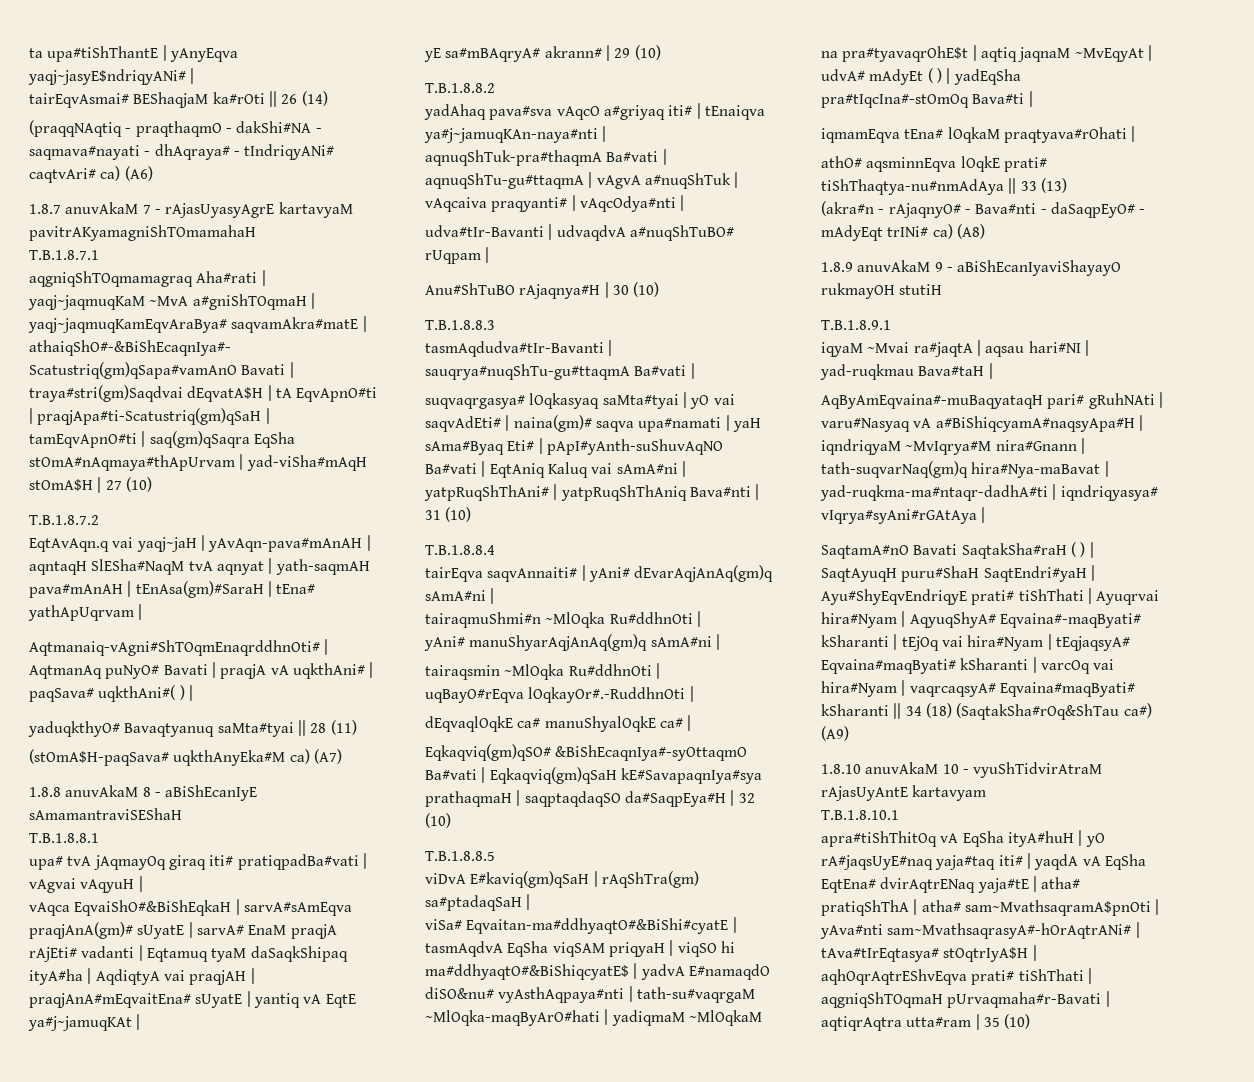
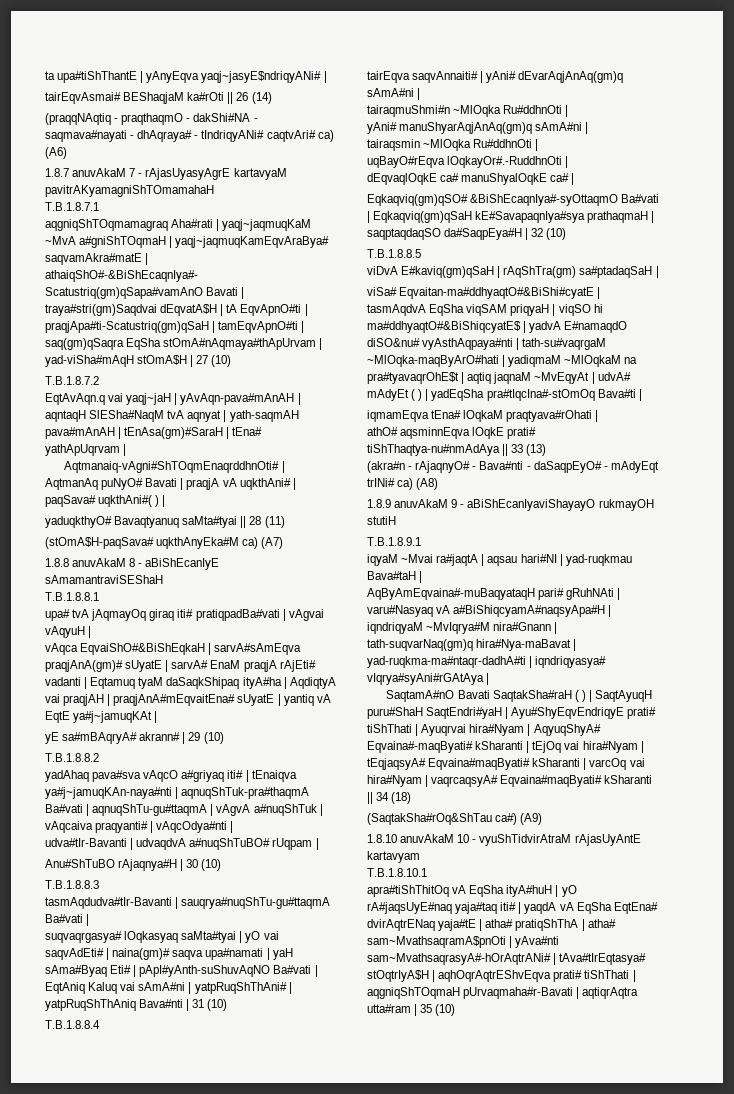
- SaqtamA#nO Bavati SaqtakSha#raH ( ) | SaqtAyuqH puru#ShaH SaqtEndri#yaH | Ayu#ShyEqvEndriqyE prati# tiShThati | Ayuqrvai hira#Nyam | AqyuqShyA# Eqvaina#-maqByati# kSharanti | tEjOq vai hira#Nyam | tEqjaqsyA# Eqvaina#maqByati# kSharanti | varcOq vai hira#Nyam | vaqrcaqsyA# Eqvaina#maqByati# kSharanti || 34 (18) (SaqtakSha#rOq&ShTau ca#) (A9)
+ SaqtamA#nO Bavati SaqtakSha#raH ( ) | SaqtAyuqH puru#ShaH SaqtEndri#yaH | Ayu#ShyEqvEndriqyE prati# tiShThati | Ayuqrvai hira#Nyam | AqyuqShyA# Eqvaina#-maqByati# kSharanti | tEjOq vai hira#Nyam | tEqjaqsyA# Eqvaina#maqByati# kSharanti | varcOq vai hira#Nyam | vaqrcaqsyA# Eqvaina#maqByati# kSharanti || 34 (18)
+ (SaqtakSha#rOq&ShTau ca#) (A9)

